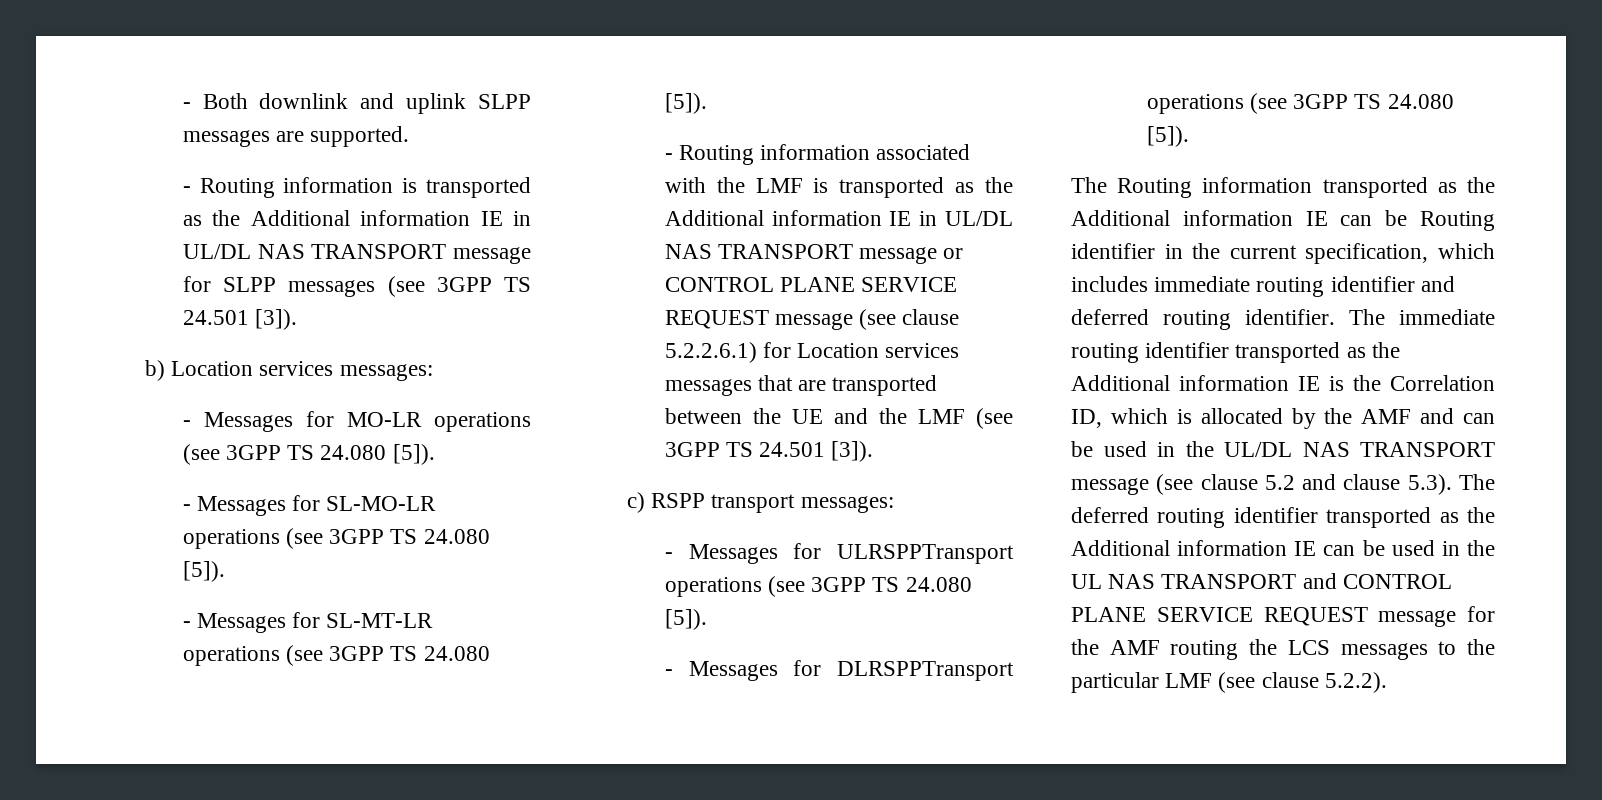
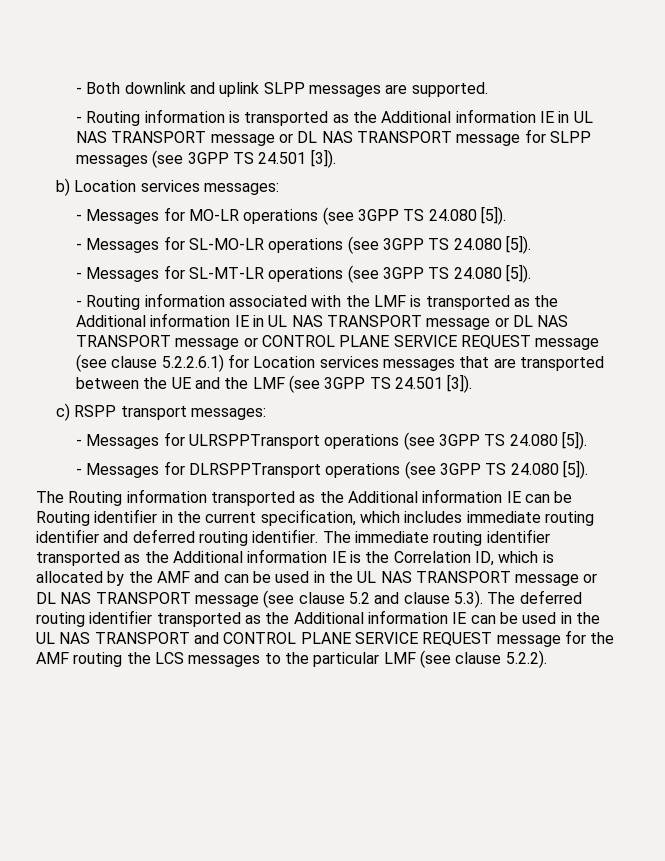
- - Routing information is transported as the Additional information IE in UL/DL NAS TRANSPORT message for SLPP messages (see 3GPP TS 24.501 [3]).
+ - Routing information is transported as the Additional information IE in UL NAS TRANSPORT message or DL NAS TRANSPORT message for SLPP messages (see 3GPP TS 24.501 [3]).
- - Routing information associated with the LMF is transported as the Additional information IE in UL/DL NAS TRANSPORT message or CONTROL PLANE SERVICE REQUEST message (see clause 5.2.2.6.1) for Location services messages that are transported between the UE and the LMF (see 3GPP TS 24.501 [3]).
+ - Routing information associated with the LMF is transported as the Additional information IE in UL NAS TRANSPORT message or DL NAS TRANSPORT message or CONTROL PLANE SERVICE REQUEST message (see clause 5.2.2.6.1) for Location services messages that are transported between the UE and the LMF (see 3GPP TS 24.501 [3]).
- The immediate routing identifier transported as the Additional information IE is the Correlation ID, which is allocated by the AMF and can be used in the UL/DL NAS TRANSPORT message (see clause 5.2 and clause 5.3). The deferred routing identifier transported as the Additional information IE can be used in the UL NAS TRANSPORT and CONTROL PLANE SERVICE REQUEST message for the AMF routing the LCS messages to the particular LMF (see clause 5.2.2).
+ The immediate routing identifier transported as the Additional information IE is the Correlation ID, which is allocated by the AMF and can be used in the UL NAS TRANSPORT message or DL NAS TRANSPORT message (see clause 5.2 and clause 5.3). The deferred routing identifier transported as the Additional information IE can be used in the UL NAS TRANSPORT and CONTROL PLANE SERVICE REQUEST message for the AMF routing the LCS messages to the particular LMF (see clause 5.2.2).

